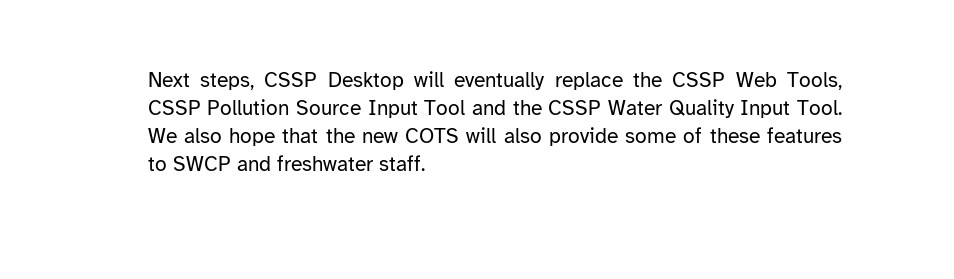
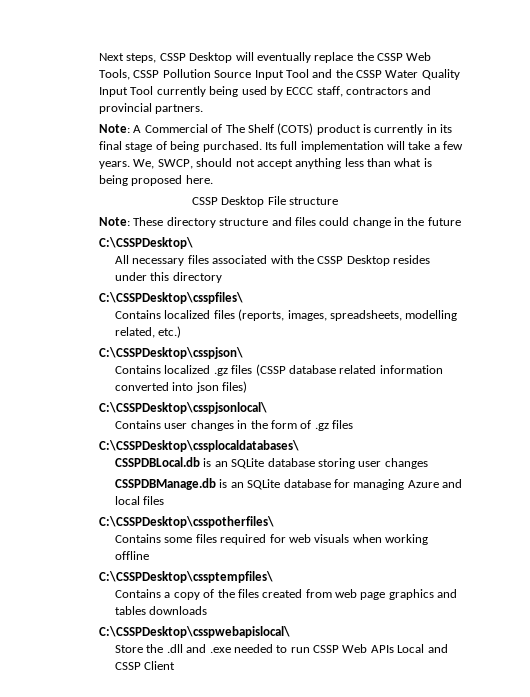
- Next steps, CSSP Desktop will eventually replace the CSSP Web Tools, CSSP Pollution Source Input Tool and the CSSP Water Quality Input Tool. We also hope that the new COTS will also provide some of these features to SWCP and freshwater staff.
+ Next steps, CSSP Desktop will eventually replace the CSSP Web Tools, CSSP Pollution Source Input Tool and the CSSP Water Quality Input Tool currently being used by ECCC staff, contractors and provincial partners.
+ Note: A Commercial of The Shelf (COTS) product is currently in its final stage of being purchased. Its full implementation will take a few years. We, SWCP, should not accept anything less than what is being proposed here.
+ CSSP Desktop File structure
+ Note: These directory structure and files could change in the future
+ C:\CSSPDesktop\
+ All necessary files associated with the CSSP Desktop resides under this directory
+ C:\CSSPDesktop\csspfiles\
+ Contains localized files (reports, images, spreadsheets, modelling related, etc.)
+ C:\CSSPDesktop\csspjson\
+ Contains localized .gz files (CSSP database related information converted into json files)
+ C:\CSSPDesktop\csspjsonlocal\
+ Contains user changes in the form of .gz files
+ C:\CSSPDesktop\cssplocaldatabases\
+ CSSPDBLocal.db is an SQLite database storing user changes
+ CSSPDBManage.db is an SQLite database for managing Azure and local files
+ C:\CSSPDesktop\csspotherfiles\
+ Contains some files required for web visuals when working offline
+ C:\CSSPDesktop\cssptempfiles\
+ Contains a copy of the files created from web page graphics and tables downloads
+ C:\CSSPDesktop\csspwebapislocal\
+ Store the .dll and .exe needed to run CSSP Web APIs Local and CSSP Client

